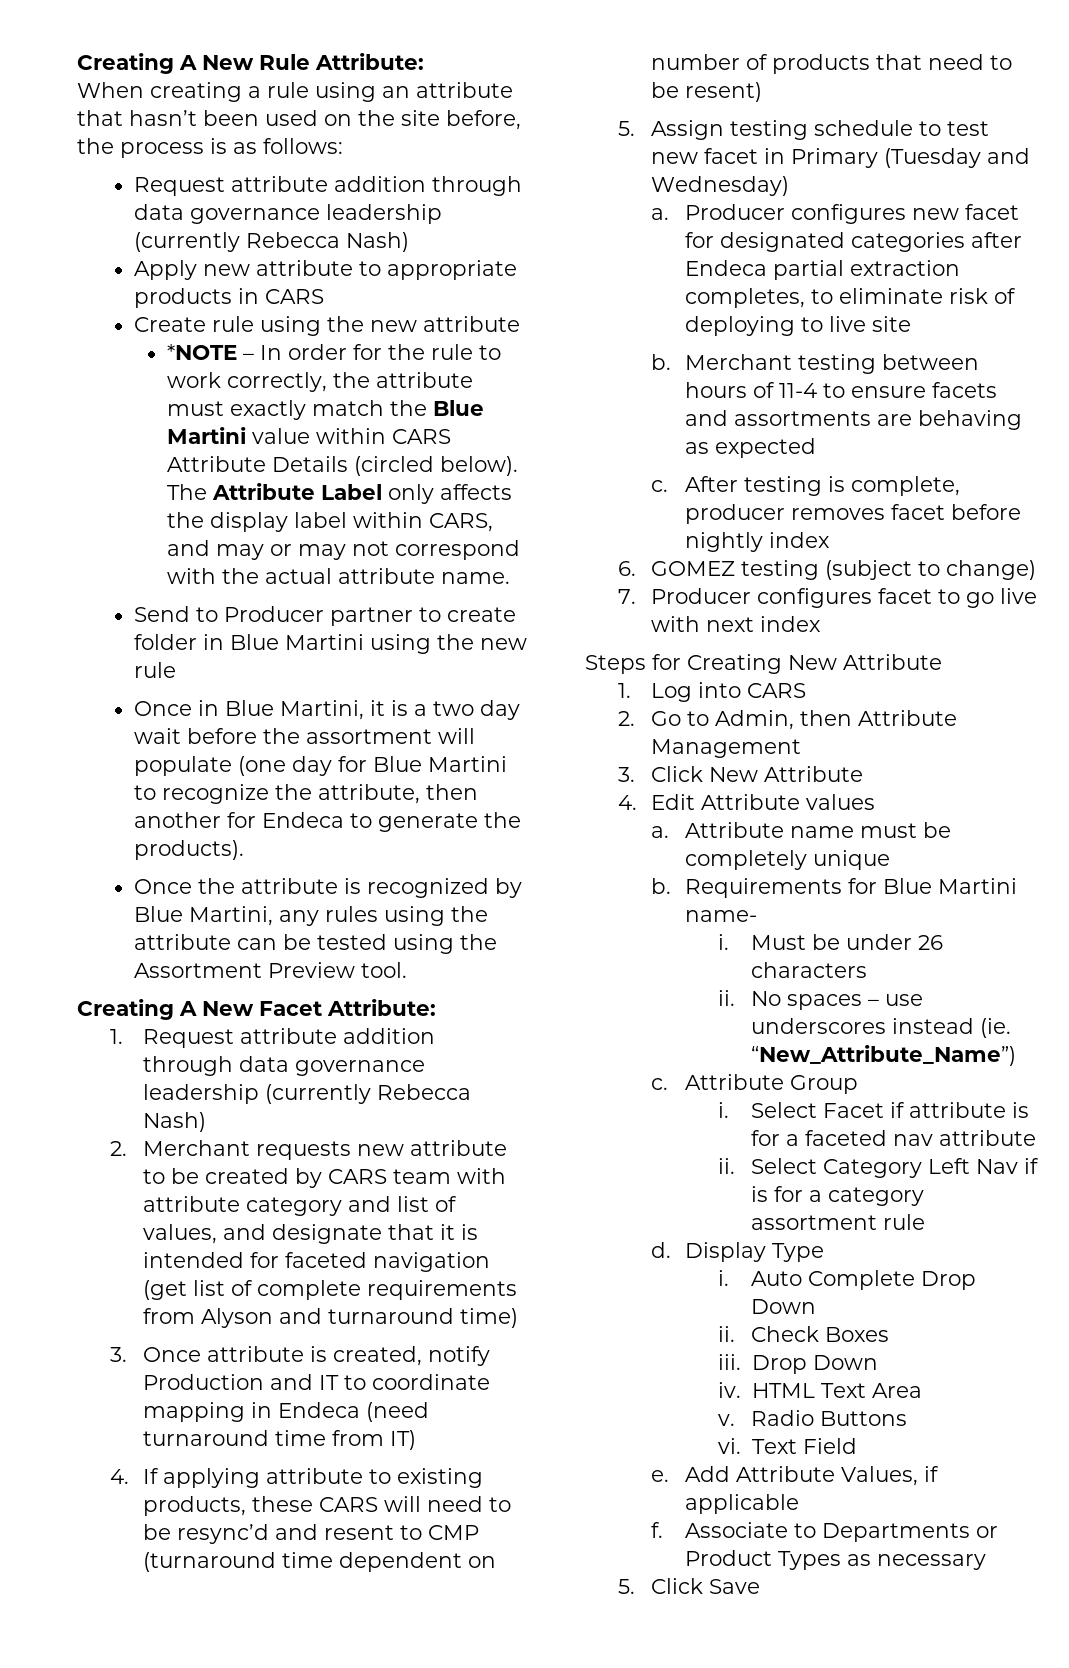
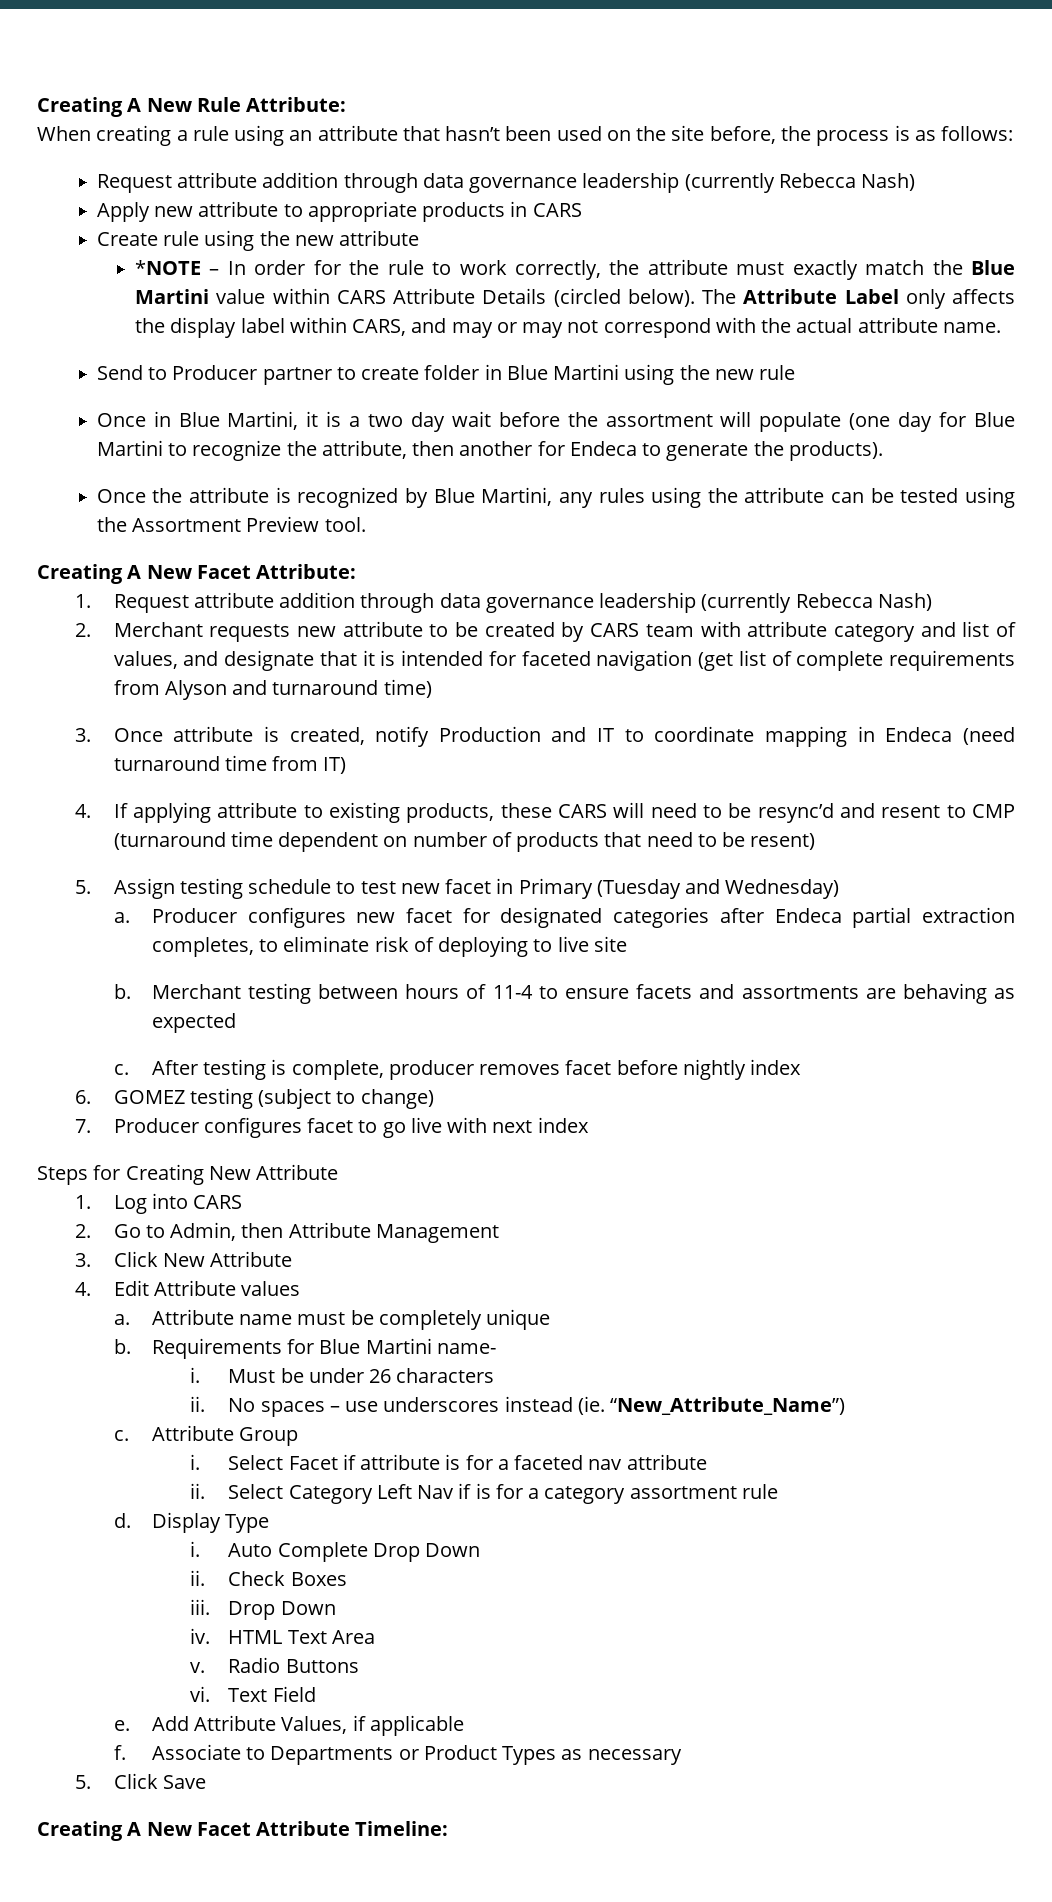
+ Creating A New Facet Attribute Timeline:

